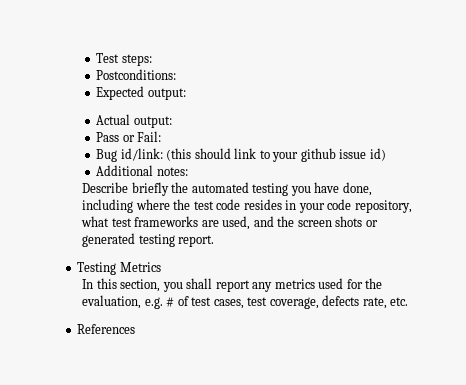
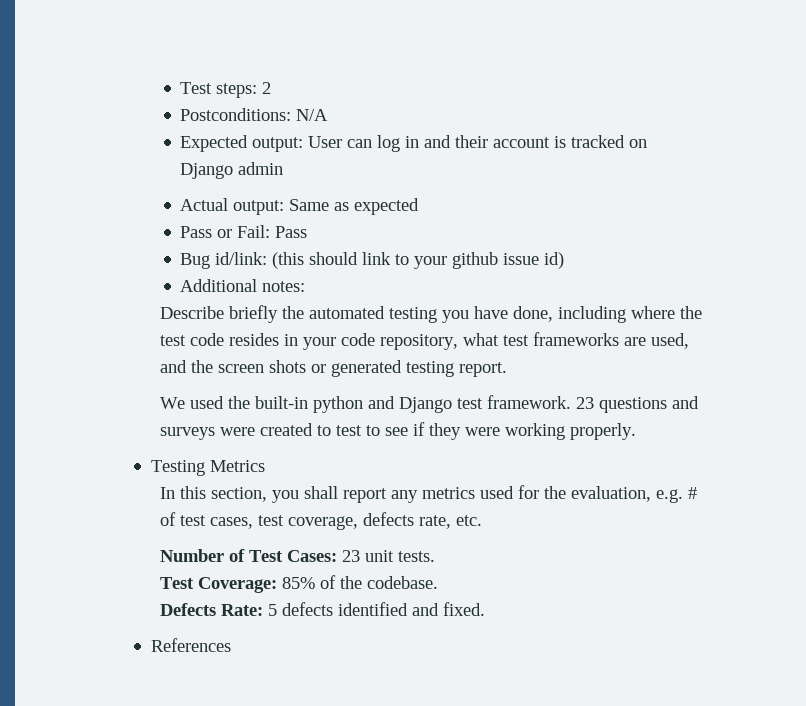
- Test steps:
+ Test steps: 2
- Postconditions:
+ Postconditions: N/A
- Expected output:
+ Expected output: User can log in and their account is tracked on Django admin
- Actual output:
+ Actual output: Same as expected
- Pass or Fail:
+ Pass or Fail: Pass
+ We used the built-in python and Django test framework. 23 questions and surveys were created to test to see if they were working properly.
+ Number of Test Cases: 23 unit tests.
+ Test Coverage: 85% of the codebase.
+ Defects Rate: 5 defects identified and fixed.

